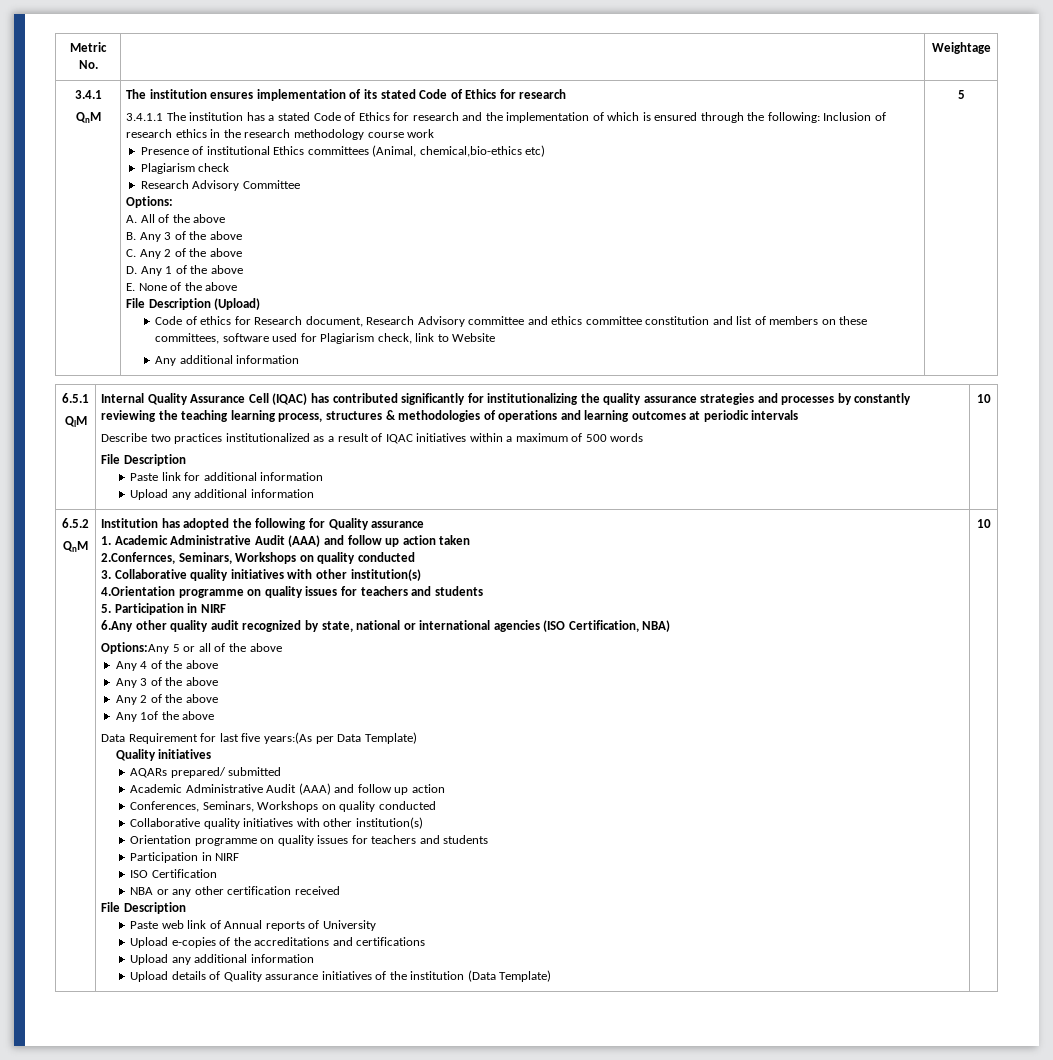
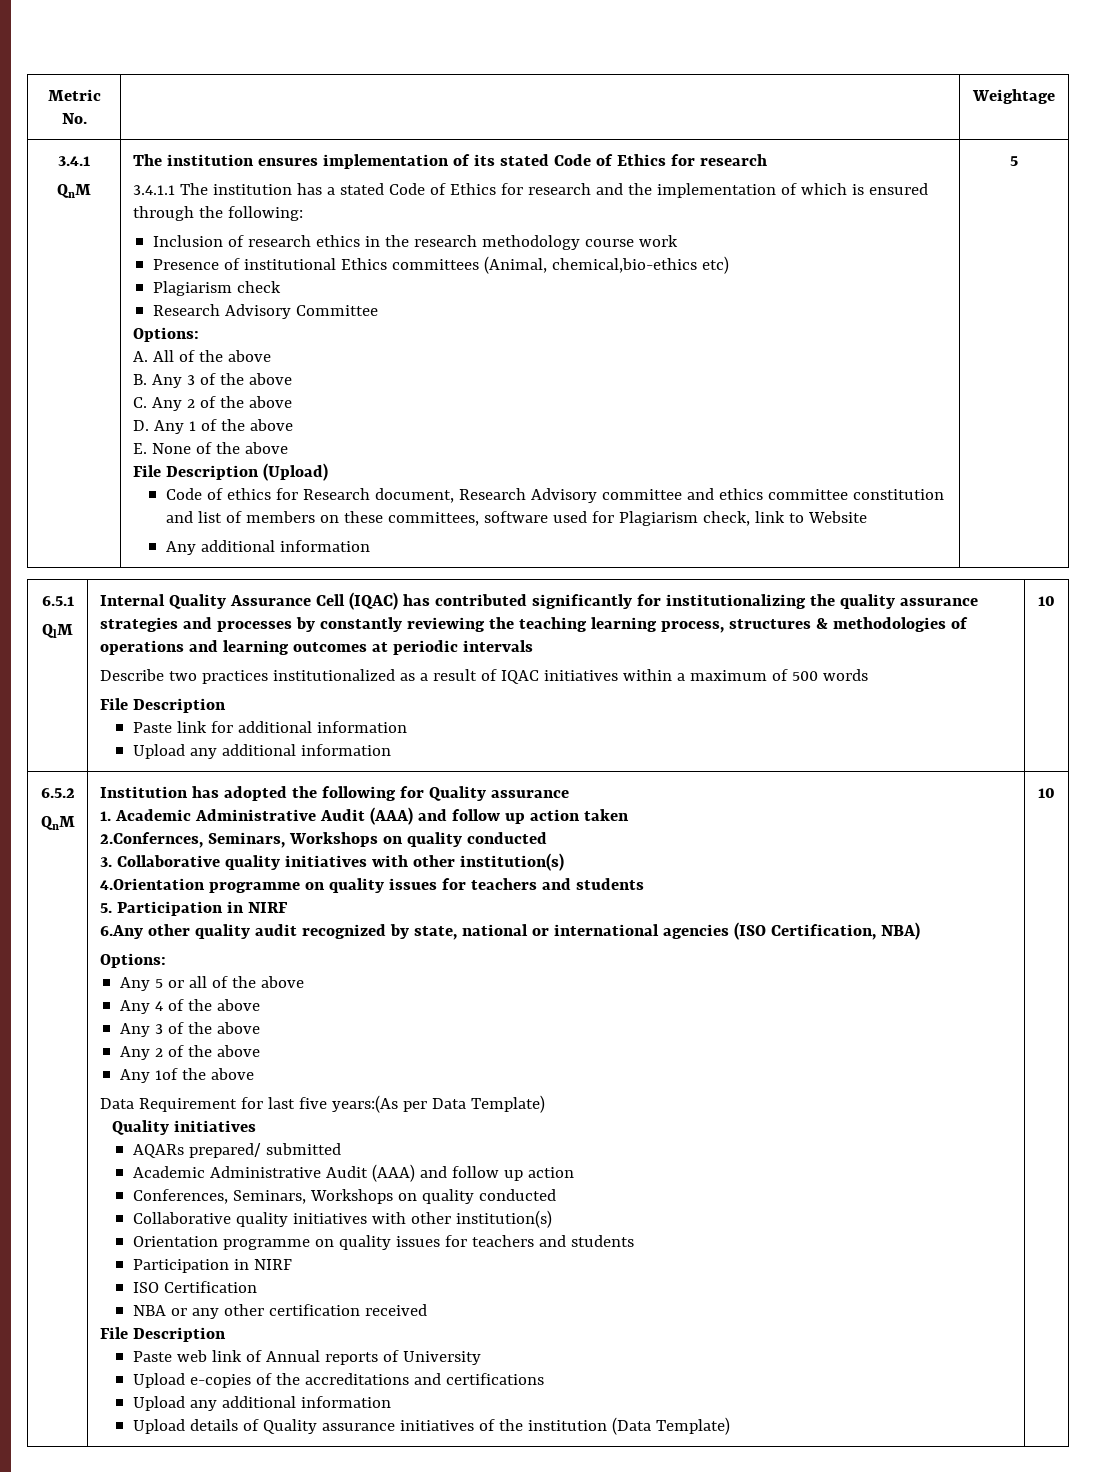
- 3.4.1.1 The institution has a stated Code of Ethics for research and the implementation of which is ensured through the following: Inclusion of research ethics in the research methodology course work
+ 3.4.1.1 The institution has a stated Code of Ethics for research and the implementation of which is ensured through the following:
+ Inclusion of research ethics in the research methodology course work
  6.Any other quality audit recognized by state, national or international agencies (ISO Certification, NBA)
- Options:Any 5 or all of the above
+ Options:
+ Any 5 or all of the above

